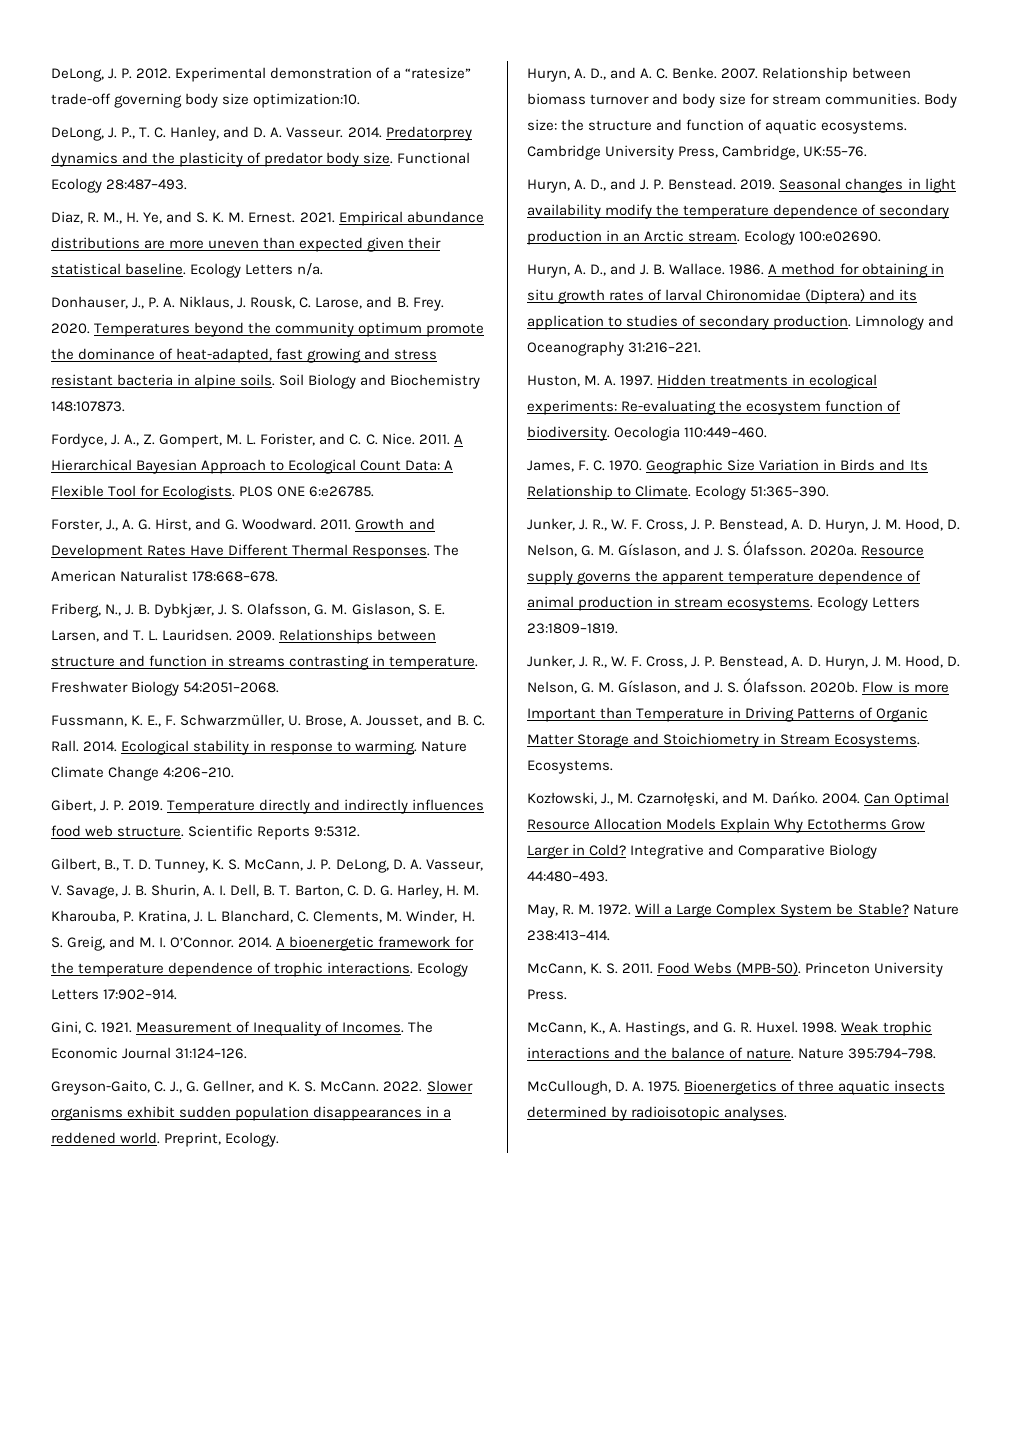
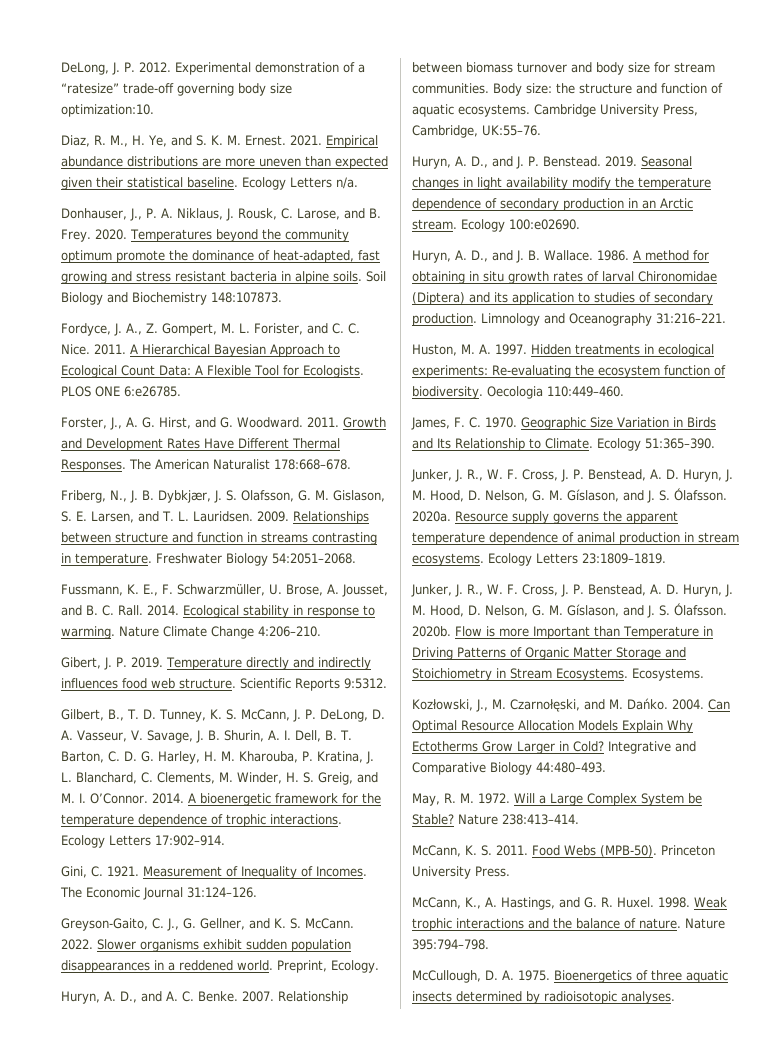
- DeLong, J. P., T. C. Hanley, and D. A. Vasseur. 2014. Predatorprey dynamics and the plasticity of predator body size. Functional Ecology 28:487–493.

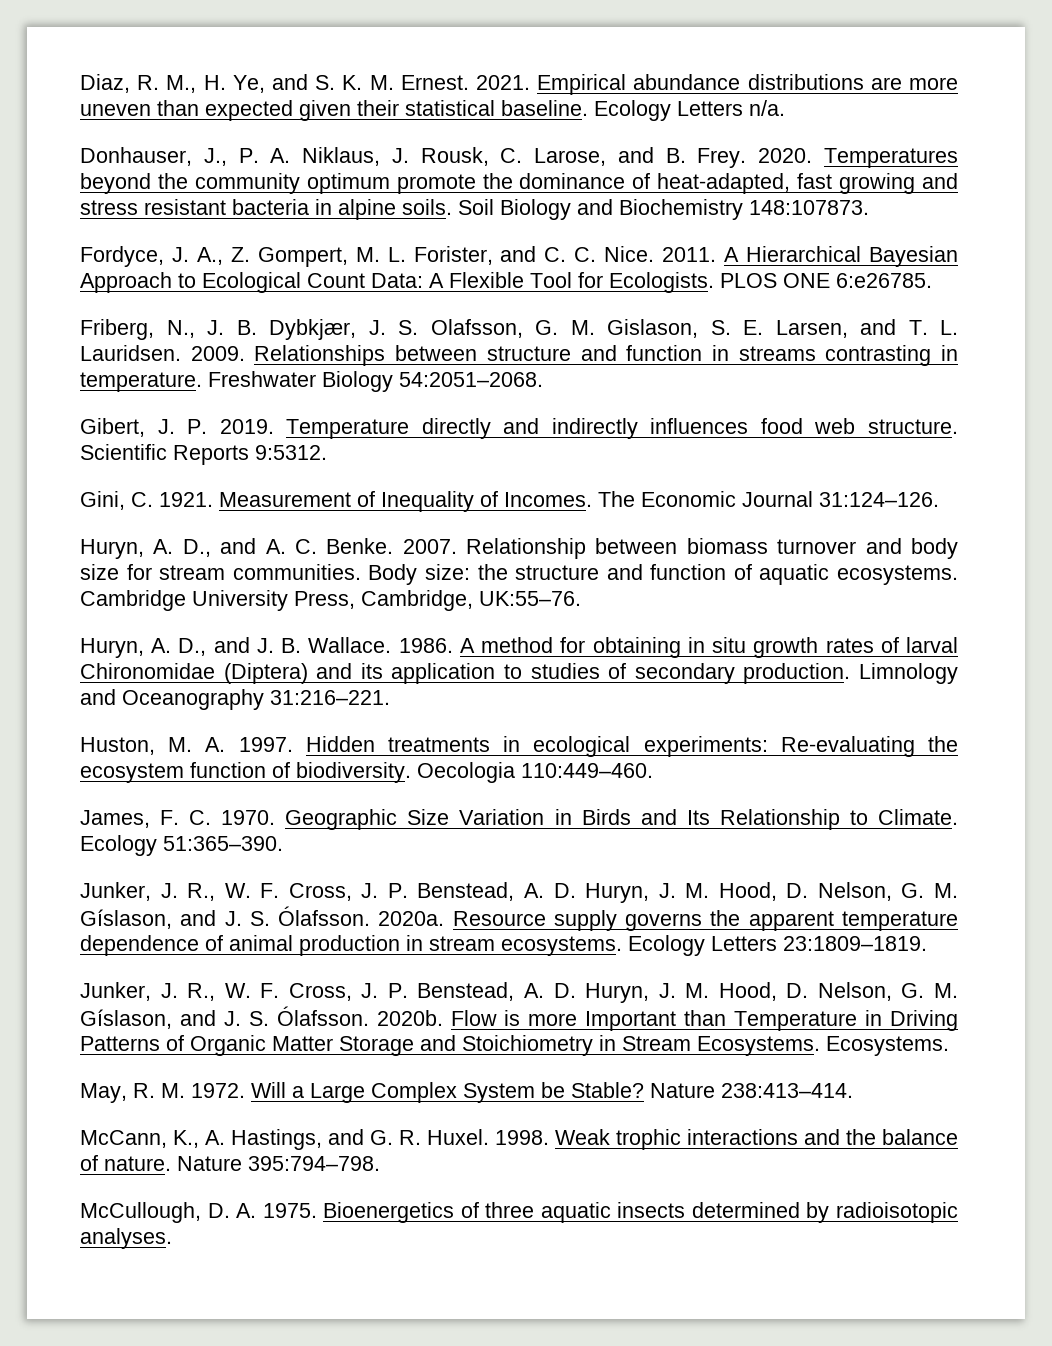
- DeLong, J. P. 2012. Experimental demonstration of a “ratesize” trade-off governing body size optimization:10.
- Forster, J., A. G. Hirst, and G. Woodward. 2011. Growth and Development Rates Have Different Thermal Responses. The American Naturalist 178:668–678.
- Fussmann, K. E., F. Schwarzmüller, U. Brose, A. Jousset, and B. C. Rall. 2014. Ecological stability in response to warming. Nature Climate Change 4:206–210.
- Gilbert, B., T. D. Tunney, K. S. McCann, J. P. DeLong, D. A. Vasseur, V. Savage, J. B. Shurin, A. I. Dell, B. T. Barton, C. D. G. Harley, H. M. Kharouba, P. Kratina, J. L. Blanchard, C. Clements, M. Winder, H. S. Greig, and M. I. O’Connor. 2014. A bioenergetic framework for the temperature dependence of trophic interactions. Ecology Letters 17:902–914.
- Greyson-Gaito, C. J., G. Gellner, and K. S. McCann. 2022. Slower organisms exhibit sudden population disappearances in a reddened world. Preprint, Ecology.
- Huryn, A. D., and J. P. Benstead. 2019. Seasonal changes in light availability modify the temperature dependence of secondary production in an Arctic stream. Ecology 100:e02690.
- Kozłowski, J., M. Czarnołęski, and M. Dańko. 2004. Can Optimal Resource Allocation Models Explain Why Ectotherms Grow Larger in Cold? Integrative and Comparative Biology 44:480–493.
- McCann, K. S. 2011. Food Webs (MPB-50). Princeton University Press.

